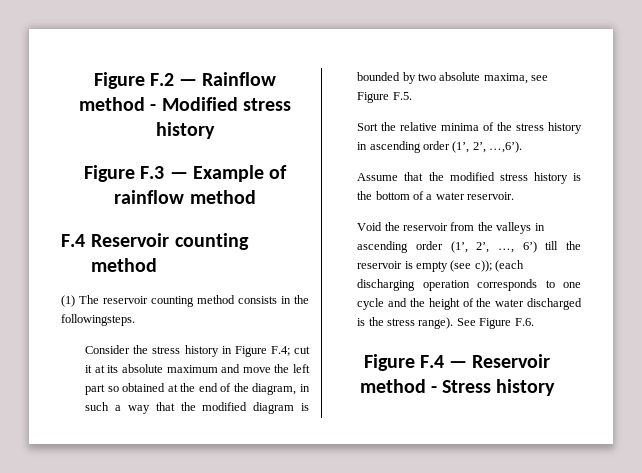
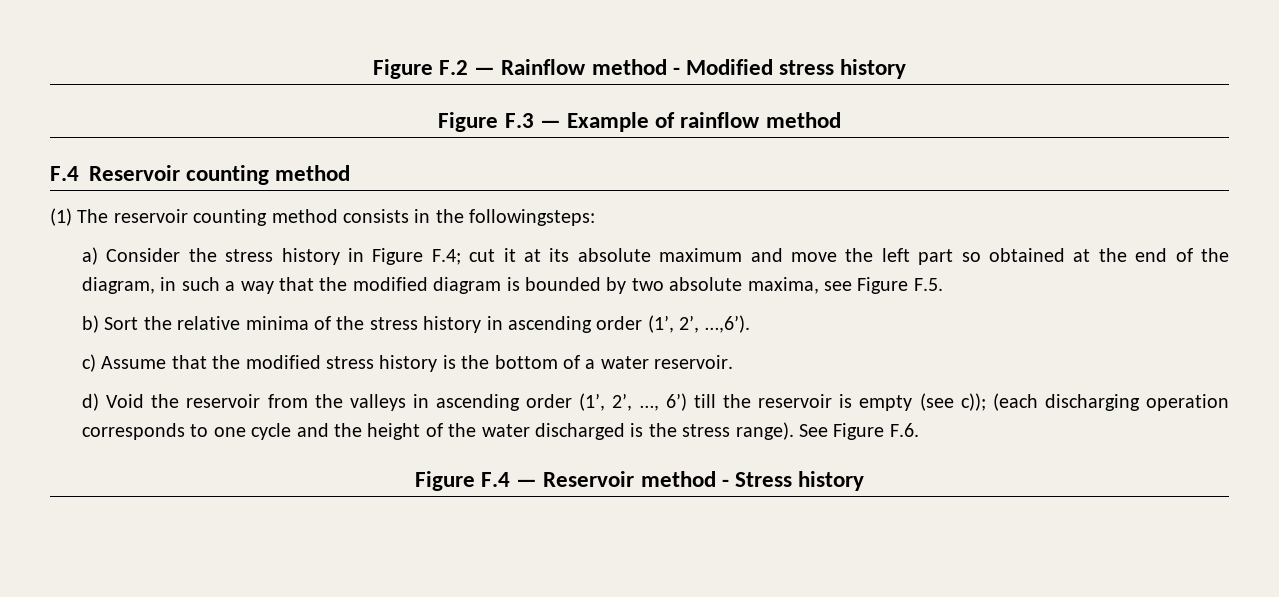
- (1) The reservoir counting method consists in the followingsteps.
- Consider the stress history in Figure F.4; cut it at its absolute maximum and move the left part so obtained at the end of the diagram, in such a way that the modified diagram is bounded by two absolute maxima, see Figure F.5.
+ (1) The reservoir counting method consists in the followingsteps:
+ a) Consider the stress history in Figure F.4; cut it at its absolute maximum and move the left part so obtained at the end of the diagram, in such a way that the modified diagram is bounded by two absolute maxima, see Figure F.5.
- Sort the relative minima of the stress history in ascending order (1’, 2’, …,6’).
+ b) Sort the relative minima of the stress history in ascending order (1’, 2’, …,6’).
- Assume that the modified stress history is the bottom of a water reservoir.
+ c) Assume that the modified stress history is the bottom of a water reservoir.
- Void the reservoir from the valleys in ascending order (1’, 2’, …, 6’) till the reservoir is empty (see c)); (each discharging operation corresponds to one cycle and the height of the water discharged is the stress range).
+ d) Void the reservoir from the valleys in ascending order (1’, 2’, …, 6’) till the reservoir is empty (see c)); (each discharging operation corresponds to one cycle and the height of the water discharged is the stress range).

